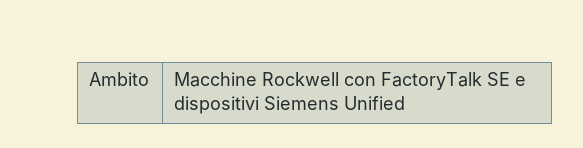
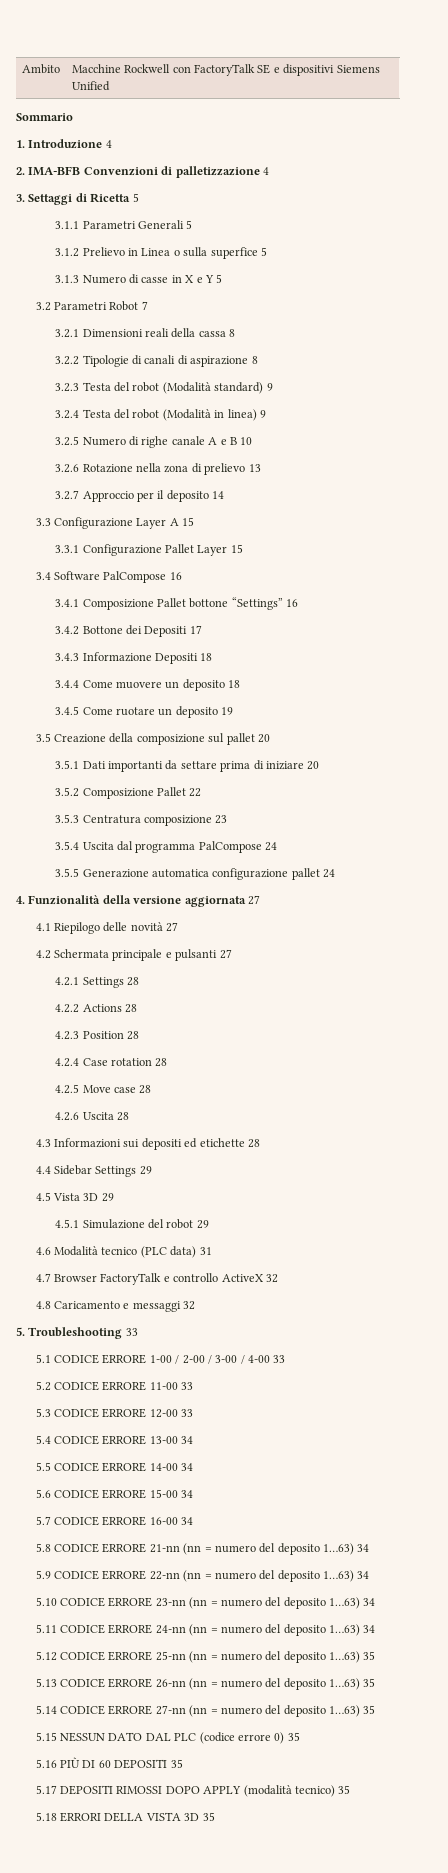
+ Sommario
+ 1. Introduzione 4
+ 2. IMA-BFB Convenzioni di palletizzazione 4
+ 3. Settaggi di Ricetta 5
+ 3.1.1 Parametri Generali 5
+ 3.1.2 Prelievo in Linea o sulla superfice 5
+ 3.1.3 Numero di casse in X e Y 5
+ 3.2 Parametri Robot 7
+ 3.2.1 Dimensioni reali della cassa 8
+ 3.2.2 Tipologie di canali di aspirazione 8
+ 3.2.3 Testa del robot (Modalità standard) 9
+ 3.2.4 Testa del robot (Modalità in linea) 9
+ 3.2.5 Numero di righe canale A e B 10
+ 3.2.6 Rotazione nella zona di prelievo 13
+ 3.2.7 Approccio per il deposito 14
+ 3.3 Configurazione Layer A 15
+ 3.3.1 Configurazione Pallet Layer 15
+ 3.4 Software PalCompose 16
+ 3.4.1 Composizione Pallet bottone “Settings” 16
+ 3.4.2 Bottone dei Depositi 17
+ 3.4.3 Informazione Depositi 18
+ 3.4.4 Come muovere un deposito 18
+ 3.4.5 Come ruotare un deposito 19
+ 3.5 Creazione della composizione sul pallet 20
+ 3.5.1 Dati importanti da settare prima di iniziare 20
+ 3.5.2 Composizione Pallet 22
+ 3.5.3 Centratura composizione 23
+ 3.5.4 Uscita dal programma PalCompose 24
+ 3.5.5 Generazione automatica configurazione pallet 24
+ 4. Funzionalità della versione aggiornata 27
+ 4.1 Riepilogo delle novità 27
+ 4.2 Schermata principale e pulsanti 27
+ 4.2.1 Settings 28
+ 4.2.2 Actions 28
+ 4.2.3 Position 28
+ 4.2.4 Case rotation 28
+ 4.2.5 Move case 28
+ 4.2.6 Uscita 28
+ 4.3 Informazioni sui depositi ed etichette 28
+ 4.4 Sidebar Settings 29
+ 4.5 Vista 3D 29
+ 4.5.1 Simulazione del robot 29
+ 4.6 Modalità tecnico (PLC data) 31
+ 4.7 Browser FactoryTalk e controllo ActiveX 32
+ 4.8 Caricamento e messaggi 32
+ 5. Troubleshooting 33
+ 5.1 CODICE ERRORE 1-00 / 2-00 / 3-00 / 4-00 33
+ 5.2 CODICE ERRORE 11-00 33
+ 5.3 CODICE ERRORE 12-00 33
+ 5.4 CODICE ERRORE 13-00 34
+ 5.5 CODICE ERRORE 14-00 34
+ 5.6 CODICE ERRORE 15-00 34
+ 5.7 CODICE ERRORE 16-00 34
+ 5.8 CODICE ERRORE 21-nn (nn = numero del deposito 1…63) 34
+ 5.9 CODICE ERRORE 22-nn (nn = numero del deposito 1…63) 34
+ 5.10 CODICE ERRORE 23-nn (nn = numero del deposito 1…63) 34
+ 5.11 CODICE ERRORE 24-nn (nn = numero del deposito 1…63) 34
+ 5.12 CODICE ERRORE 25-nn (nn = numero del deposito 1…63) 35
+ 5.13 CODICE ERRORE 26-nn (nn = numero del deposito 1…63) 35
+ 5.14 CODICE ERRORE 27-nn (nn = numero del deposito 1…63) 35
+ 5.15 NESSUN DATO DAL PLC (codice errore 0) 35
+ 5.16 PIÙ DI 60 DEPOSITI 35
+ 5.17 DEPOSITI RIMOSSI DOPO APPLY (modalità tecnico) 35
+ 5.18 ERRORI DELLA VISTA 3D 35

